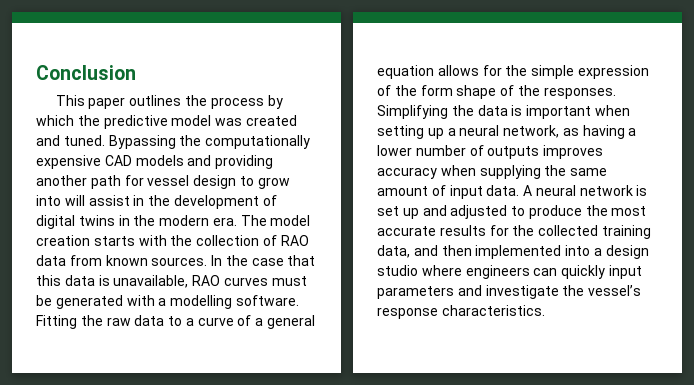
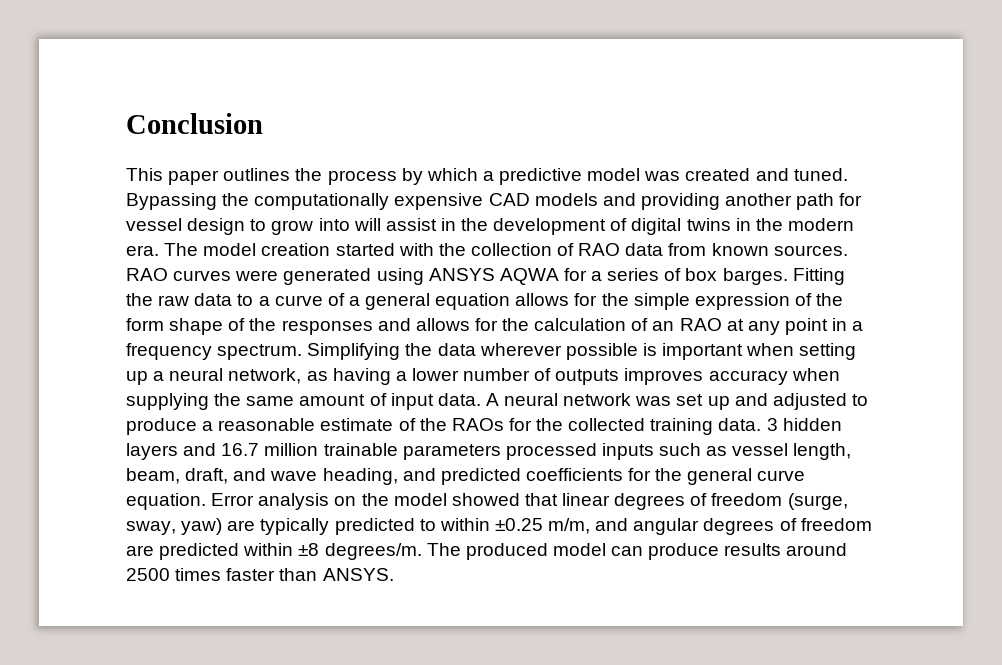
- This paper outlines the process by which the predictive model was created and tuned.
+ This paper outlines the process by which a predictive model was created and tuned.
- The model creation starts with the collection of RAO data from known sources.
+ The model creation started with the collection of RAO data from known sources.
- In the case that this data is unavailable, RAO curves must be generated with a modelling software.
+ RAO curves were generated using ANSYS AQWA for a series of box barges.
- Fitting the raw data to a curve of a general equation allows for the simple expression of the form shape of the responses.
+ Fitting the raw data to a curve of a general equation allows for the simple expression of the form shape of the responses and allows for the calculation of an RAO at any point in a frequency spectrum.
- Simplifying the data is important when setting up a neural network, as having a lower number of outputs improves accuracy when supplying the same amount of input data.
+ Simplifying the data wherever possible is important when setting up a neural network, as having a lower number of outputs improves accuracy when supplying the same amount of input data.
- A neural network is set up and adjusted to produce the most accurate results for the collected training data, and then implemented into a design studio where engineers can quickly input parameters and investigate the vessel’s response characteristics.
+ A neural network was set up and adjusted to produce a reasonable estimate of the RAOs for the collected training data. 3 hidden layers and 16.7 million trainable parameters processed inputs such as vessel length, beam, draft, and wave heading, and predicted coefficients for the general curve equation. Error analysis on the model showed that linear degrees of freedom (surge, sway, yaw) are typically predicted to within ±0.25 m/m, and angular degrees of freedom are predicted within ±8 degrees/m. The produced model can produce results around 2500 times faster than ANSYS.

